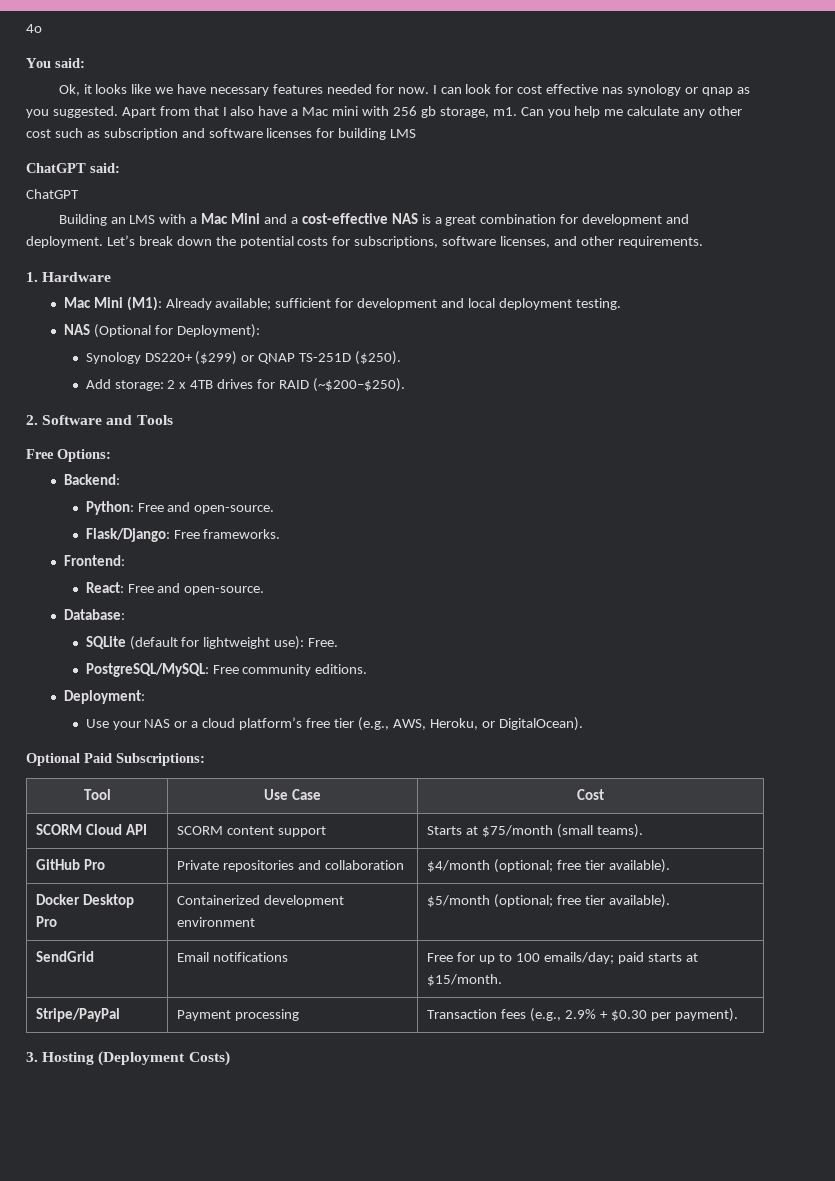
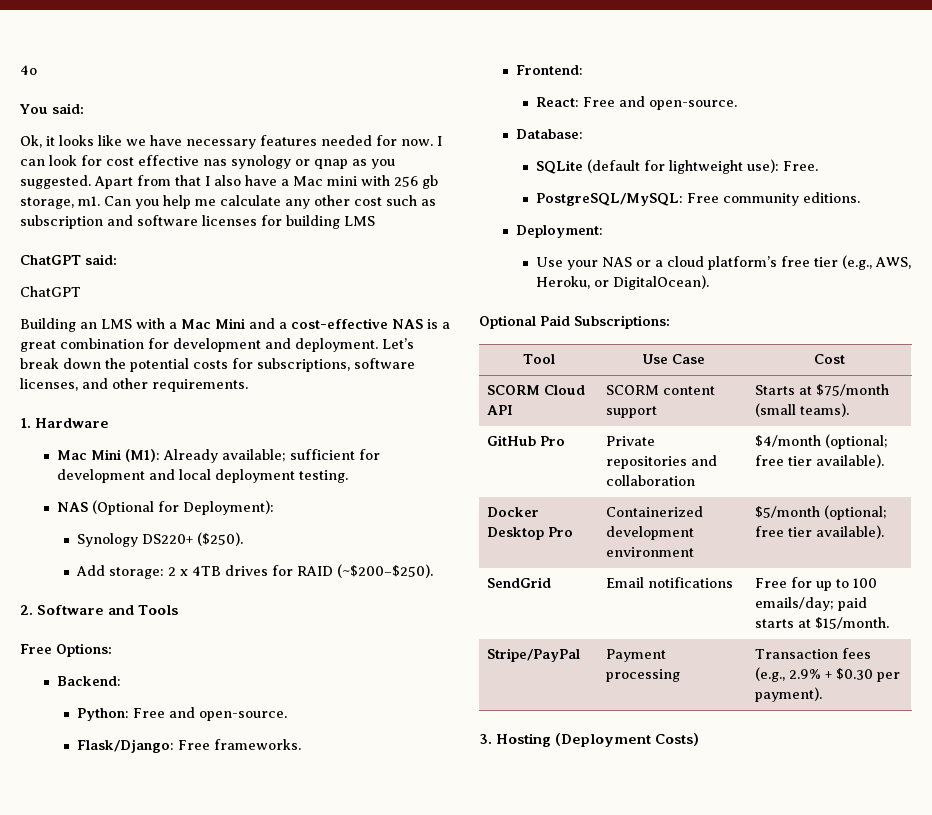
- Synology DS220+ ($299) or QNAP TS-251D ($250).
+ Synology DS220+ ($250).

